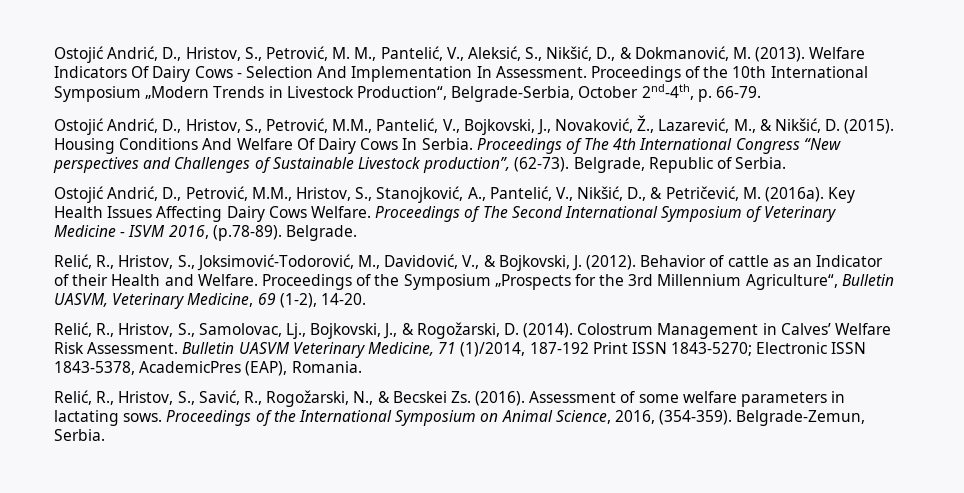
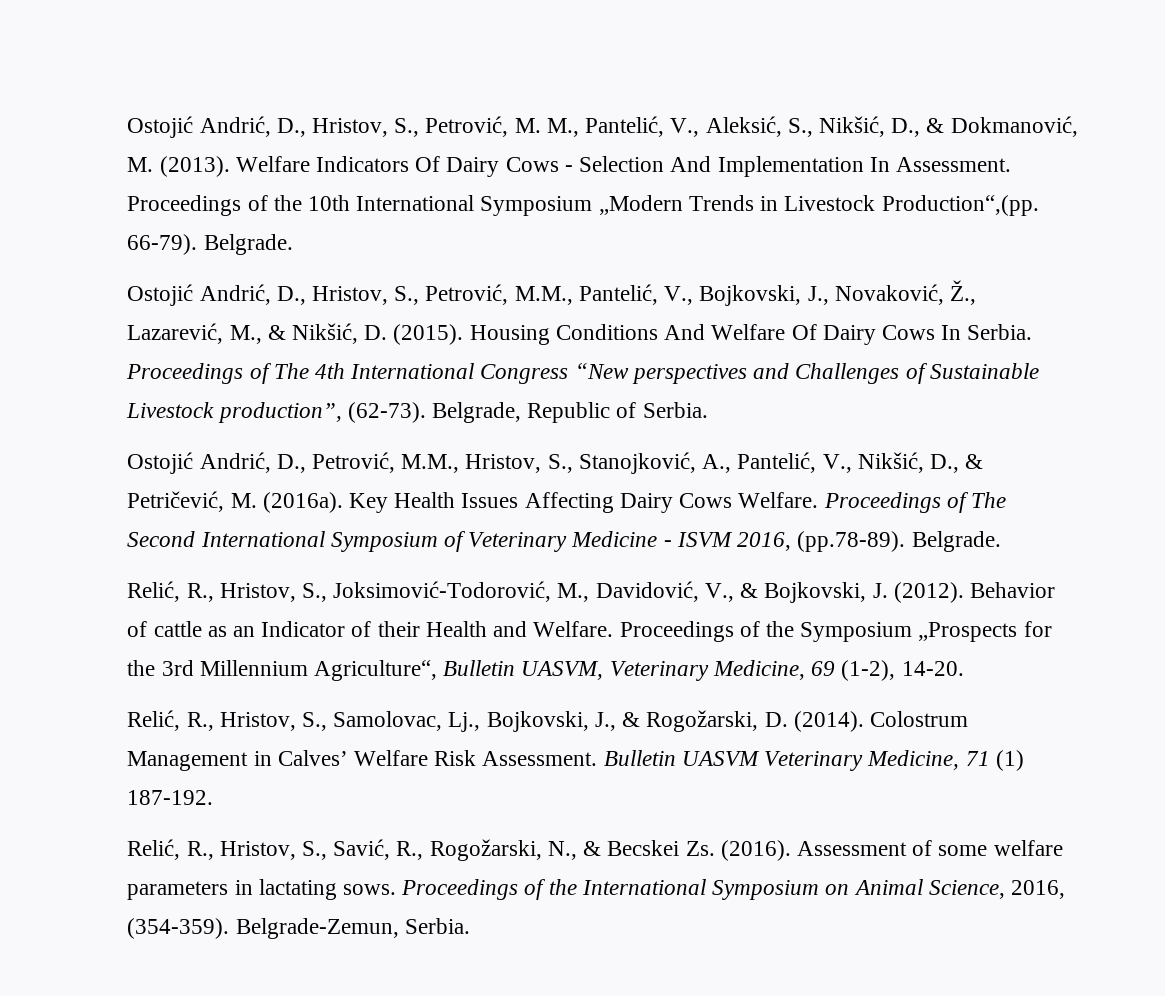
- Proceedings of the 10th International Symposium „Modern Trends in Livestock Production“, Belgrade-Serbia, October 2nd-4th, p. 66-79.
+ Proceedings of the 10th International Symposium „Modern Trends in Livestock Production“,(pp. 66-79). Belgrade.
- Proceedings of The Second International Symposium of Veterinary Medicine - ISVM 2016, (p.78-89). Belgrade.
+ Proceedings of The Second International Symposium of Veterinary Medicine - ISVM 2016, (pp.78-89). Belgrade.
- Bulletin UASVM Veterinary Medicine, 71 (1)/2014, 187-192 Print ISSN 1843-5270; Electronic ISSN 1843-5378, AcademicPres (EAP), Romania.
+ Bulletin UASVM Veterinary Medicine, 71 (1) 187-192.

